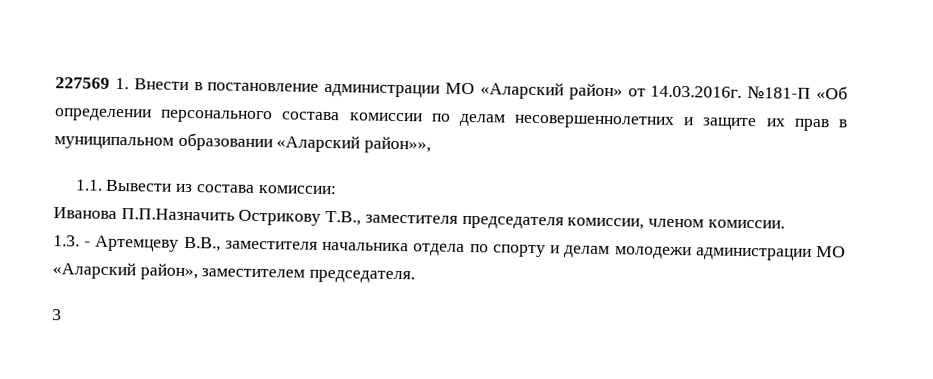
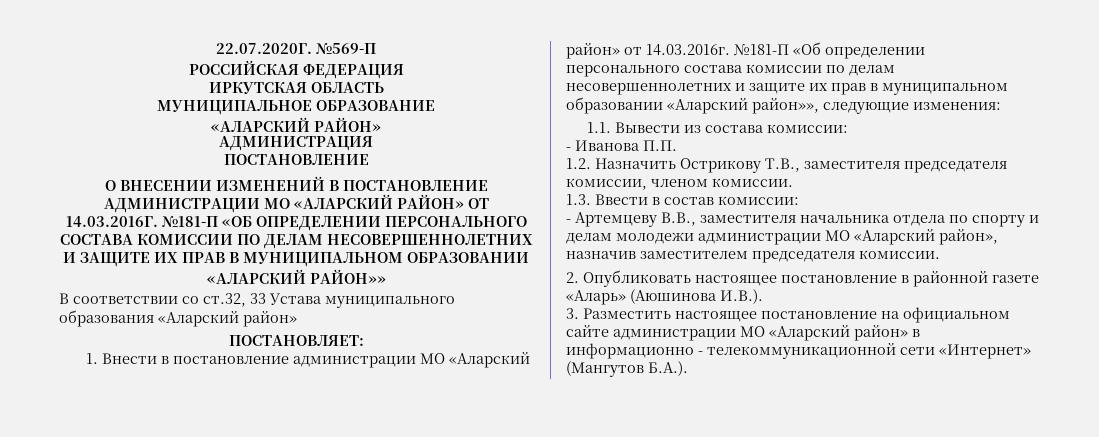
- 227569 1. Внести в постановление администрации МО «Аларский район» от 14.03.2016г. №181-П «Об определении персонального состава комиссии по делам несовершеннолетних и защите их прав в муниципальном образовании «Аларский район»»,
+ 22.07.2020Г. №569-П
+ РОССИЙСКАЯ ФЕДЕРАЦИЯ
+ ИРКУТСКАЯ ОБЛАСТЬ
+ МУНИЦИПАЛЬНОЕ ОБРАЗОВАНИЕ
+ «АЛАРСКИЙ РАЙОН»
+ АДМИНИСТРАЦИЯ
+ ПОСТАНОВЛЕНИЕ
+ О ВНЕСЕНИИ ИЗМЕНЕНИЙ В ПОСТАНОВЛЕНИЕ АДМИНИСТРАЦИИ МО «АЛАРСКИЙ РАЙОН» ОТ 14.03.2016Г. №181-П «ОБ ОПРЕДЕЛЕНИИ ПЕРСОНАЛЬНОГО СОСТАВА КОМИССИИ ПО ДЕЛАМ НЕСОВЕРШЕННОЛЕТНИХ И ЗАЩИТЕ ИХ ПРАВ В МУНИЦИПАЛЬНОМ ОБРАЗОВАНИИ «АЛАРСКИЙ РАЙОН»»
+ В соответствии со ст.32, 33 Устава муниципального образования «Аларский район»
+ ПОСТАНОВЛЯЕТ:
+ 1. Внести в постановление администрации МО «Аларский район» от 14.03.2016г. №181-П «Об определении персонального состава комиссии по делам несовершеннолетних и защите их прав в муниципальном образовании «Аларский район»», следующие изменения:
- Иванова П.П.Назначить Острикову Т.В., заместителя председателя комиссии, членом комиссии.
+ - Иванова П.П.
+ 1.2. Назначить Острикову Т.В., заместителя председателя комиссии, членом комиссии.
- 1.3. - Артемцеву В.В., заместителя начальника отдела по спорту и делам молодежи администрации МО «Аларский район», заместителем председателя.
- 3
+ 1.3. Ввести в состав комиссии:
+ - Артемцеву В.В., заместителя начальника отдела по спорту и делам молодежи администрации МО «Аларский район», назначив заместителем председателя комиссии.
+ 2. Опубликовать настоящее постановление в районной газете «Аларь» (Аюшинова И.В.).
+ 3. Разместить настоящее постановление на официальном сайте администрации МО «Аларский район» в информационно - телекоммуникационной сети «Интернет» (Мангутов Б.А.).

